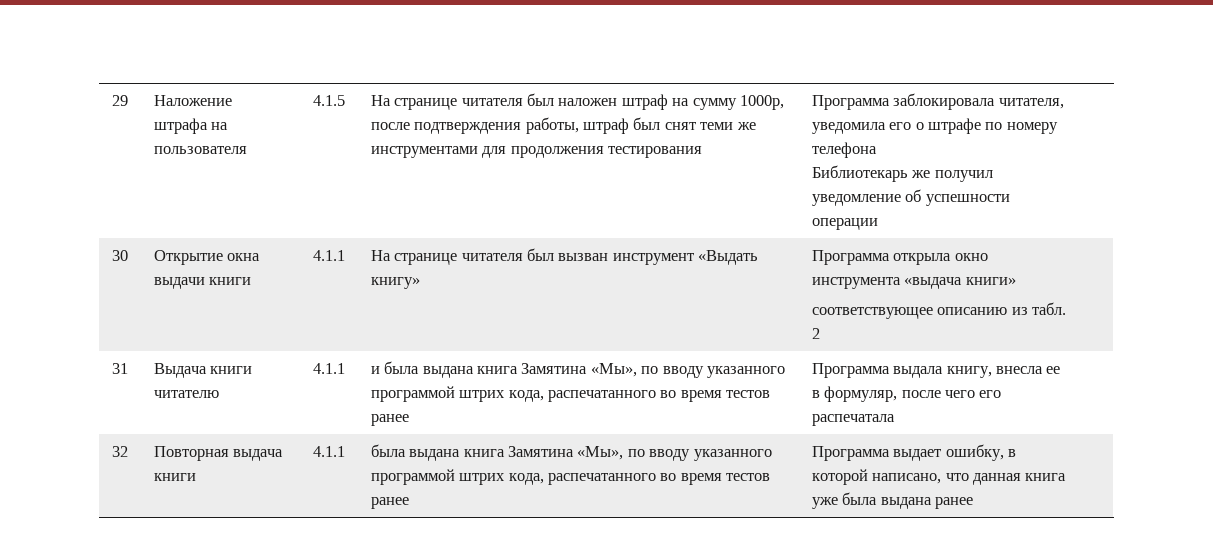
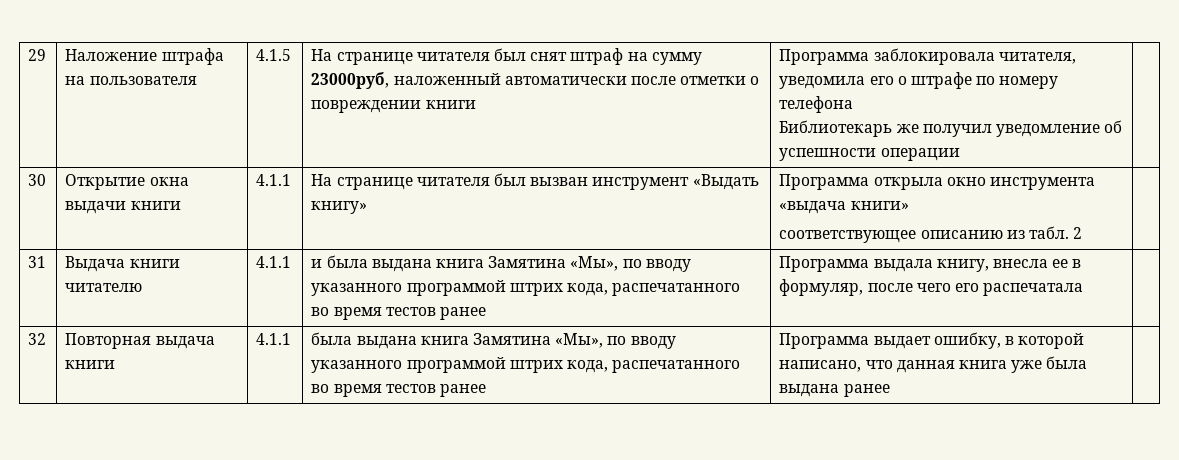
- На странице читателя был наложен штраф на сумму 1000р, после подтверждения работы, штраф был снят теми же инструментами для продолжения тестирования
+ На странице читателя был снят штраф на сумму 23000руб, наложенный автоматически после отметки о повреждении книги

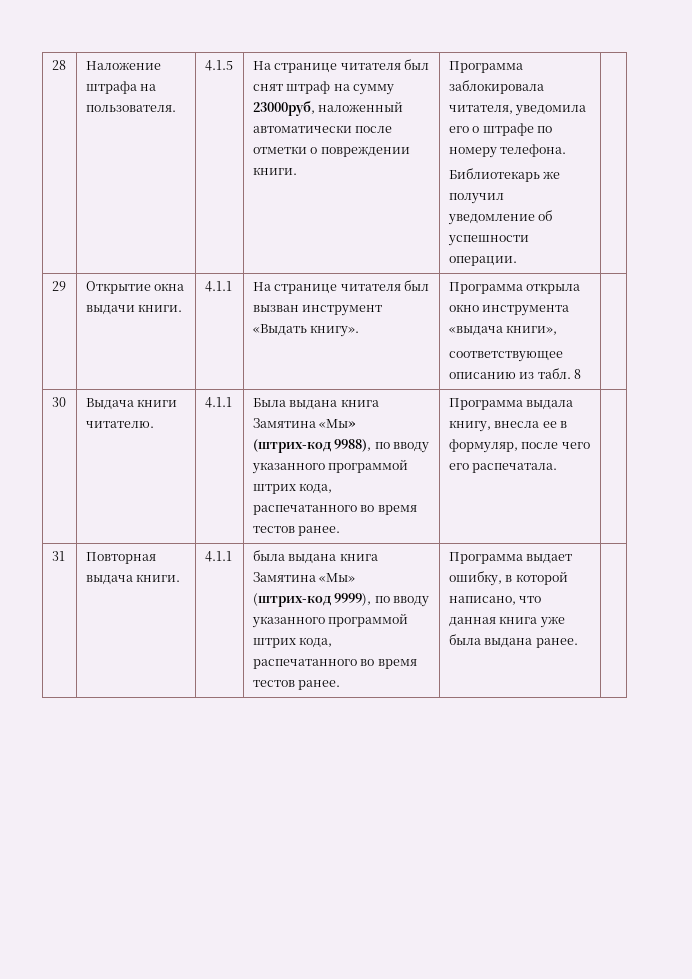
- 29 | Наложение штрафа на пользователя | 4.1.5 | На странице читателя был снят штраф на сумму 23000руб, наложенный автоматически после отметки о повреждении книги | Программа заблокировала читателя, уведомила его о штрафе по номеру телефона
- Библиотекарь же получил уведомление об успешности операции |
- 30 | Открытие окна выдачи книги | 4.1.1 | На странице читателя был вызван инструмент «Выдать книгу» | Программа открыла окно инструмента «выдача книги»
- соответствующее описанию из табл. 2 |
- 31 | Выдача книги читателю | 4.1.1 | и была выдана книга Замятина «Мы», по вводу указанного программой штрих кода, распечатанного во время тестов ранее | Программа выдала книгу, внесла ее в формуляр, после чего его распечатала |
- 32 | Повторная выдача книги | 4.1.1 | была выдана книга Замятина «Мы», по вводу указанного программой штрих кода, распечатанного во время тестов ранее | Программа выдает ошибку, в которой написано, что данная книга уже была выдана ранее |
+ 28 | Наложение штрафа на пользователя. | 4.1.5 | На странице читателя был снят штраф на сумму 23000руб, наложенный автоматически после отметки о повреждении книги. | Программа заблокировала читателя, уведомила его о штрафе по номеру телефона.
+ Библиотекарь же получил уведомление об успешности операции. |
+ 29 | Открытие окна выдачи книги. | 4.1.1 | На странице читателя был вызван инструмент «Выдать книгу». | Программа открыла окно инструмента «выдача книги»,
+ соответствующее описанию из табл. 8 |
+ 30 | Выдача книги читателю. | 4.1.1 | Была выдана книга Замятина «Мы» (штрих-код 9988), по вводу указанного программой штрих кода, распечатанного во время тестов ранее. | Программа выдала книгу, внесла ее в формуляр, после чего его распечатала. |
+ 31 | Повторная выдача книги. | 4.1.1 | была выдана книга Замятина «Мы» (штрих-код 9999), по вводу указанного программой штрих кода, распечатанного во время тестов ранее. | Программа выдает ошибку, в которой написано, что данная книга уже была выдана ранее. |

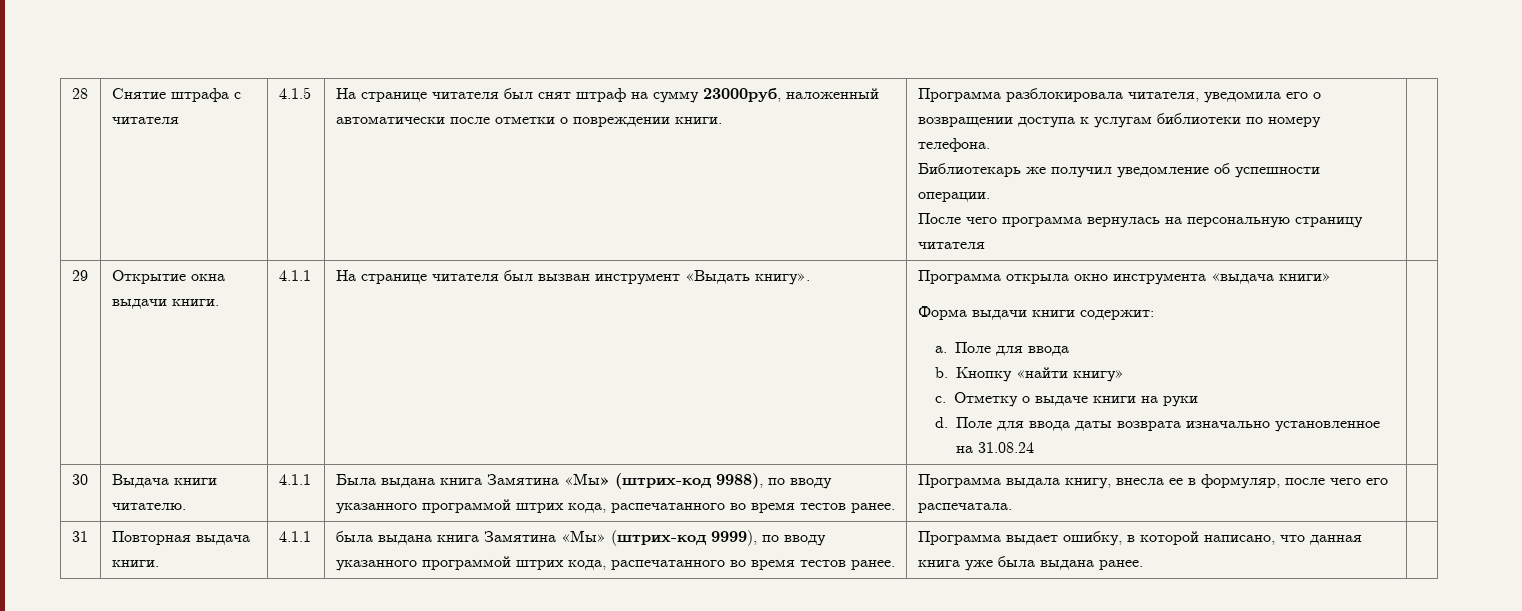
- Наложение штрафа на пользователя.
+ Снятие штрафа с читателя
- Программа заблокировала читателя, уведомила его о штрафе по номеру телефона.
+ Программа разблокировала читателя, уведомила его о возвращении доступа к услугам библиотеки по номеру телефона.
+ После чего программа вернулась на персональную страницу читателя
- Программа открыла окно инструмента «выдача книги»,
- соответствующее описанию из табл. 8
+ Программа открыла окно инструмента «выдача книги»
+ Форма выдачи книги содержит:
+ a. Поле для ввода
+ b. Кнопку «найти книгу»
+ c. Отметку о выдаче книги на руки
+ d. Поле для ввода даты возврата изначально установленное на 31.08.24

